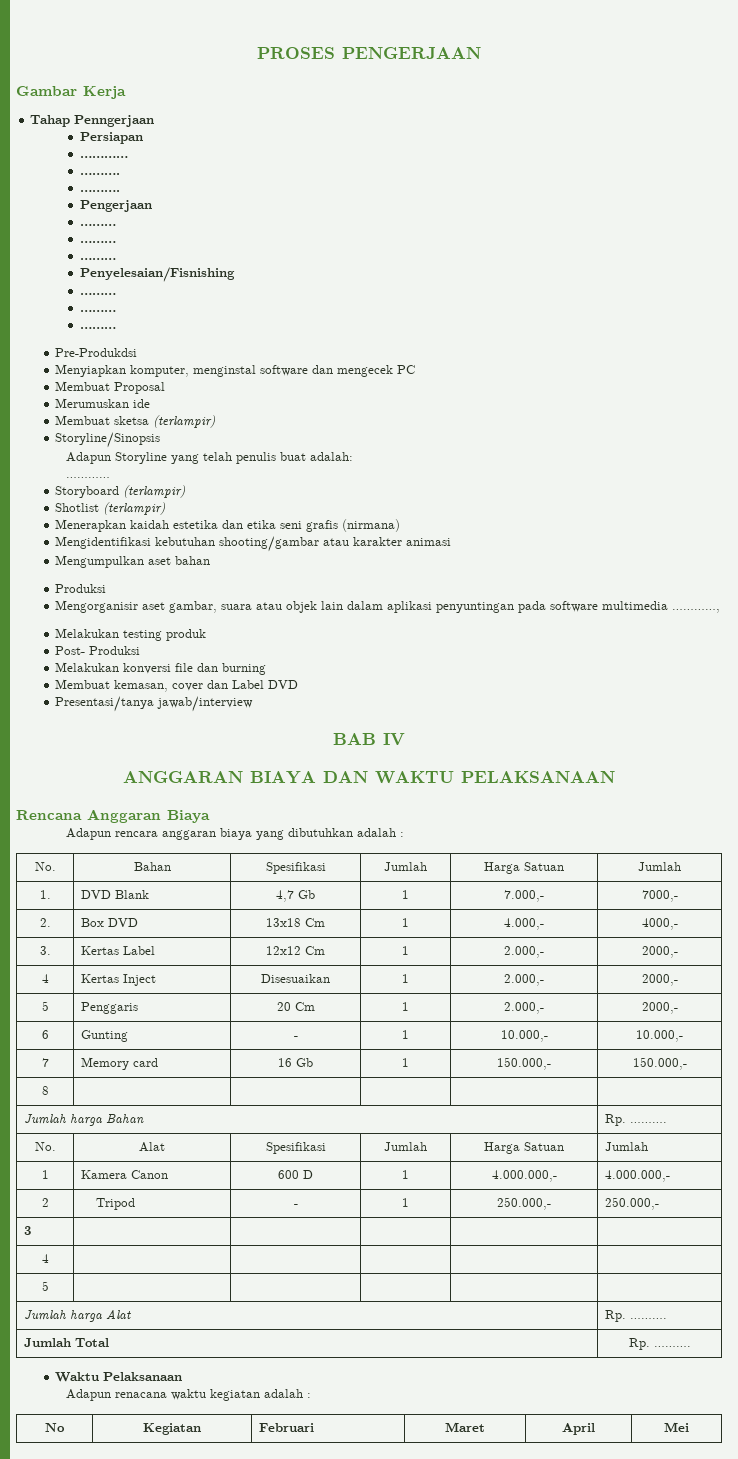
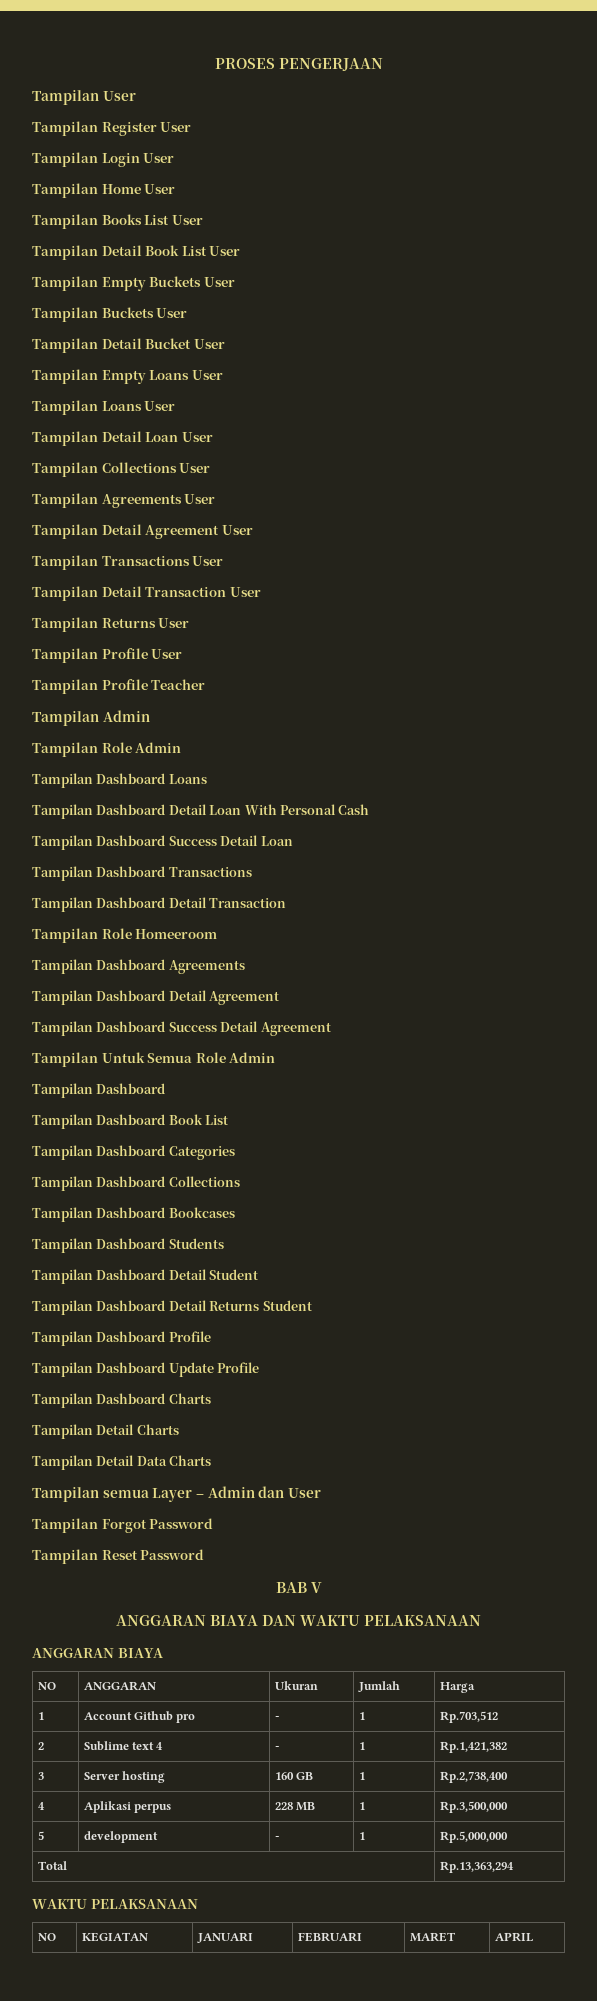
- Gambar Kerja
- Tahap Penngerjaan
- Persiapan
- …………
- ……….
- ……….
- Pengerjaan
- ………
- ………
- ………
- Penyelesaian/Fisnishing
- ………
- ………
- ………
- Pre-Produkdsi
- Menyiapkan komputer, menginstal software dan mengecek PC
- Membuat Proposal
- Merumuskan ide
- Membuat sketsa (terlampir)
- Storyline/Sinopsis
- Adapun Storyline yang telah penulis buat adalah:
- …………
- Storyboard (terlampir)
- Shotlist (terlampir)
- Menerapkan kaidah estetika dan etika seni grafis (nirmana)
- Mengidentifikasi kebutuhan shooting/gambar atau karakter animasi
- Mengumpulkan aset bahan
- Produksi
- Mengorganisir aset gambar, suara atau objek lain dalam aplikasi penyuntingan pada software multimedia …………,
- Melakukan testing produk
- Post- Produksi
- Melakukan konversi file dan burning
- Membuat kemasan, cover dan Label DVD
- Presentasi/tanya jawab/interview
+ Tampilan User
+ Tampilan Register User
+ Tampilan Login User
+ Tampilan Home User
+ Tampilan Books List User
+ Tampilan Detail Book List User
+ Tampilan Empty Buckets User
+ Tampilan Buckets User
+ Tampilan Detail Bucket User
+ Tampilan Empty Loans User
+ Tampilan Loans User
+ Tampilan Detail Loan User
+ Tampilan Collections User
+ Tampilan Agreements User
+ Tampilan Detail Agreement User
+ Tampilan Transactions User
+ Tampilan Detail Transaction User
+ Tampilan Returns User
+ Tampilan Profile User
+ Tampilan Profile Teacher
+ Tampilan Admin
+ Tampilan Role Admin
+ Tampilan Dashboard Loans
+ Tampilan Dashboard Detail Loan With Personal Cash
+ Tampilan Dashboard Success Detail Loan
+ Tampilan Dashboard Transactions
+ Tampilan Dashboard Detail Transaction
+ Tampilan Role Homeeroom
+ Tampilan Dashboard Agreements
+ Tampilan Dashboard Detail Agreement
+ Tampilan Dashboard Success Detail Agreement
+ Tampilan Untuk Semua Role Admin
+ Tampilan Dashboard
+ Tampilan Dashboard Book List
+ Tampilan Dashboard Categories
+ Tampilan Dashboard Collections
+ Tampilan Dashboard Bookcases
+ Tampilan Dashboard Students
+ Tampilan Dashboard Detail Student
+ Tampilan Dashboard Detail Returns Student
+ Tampilan Dashboard Profile
+ Tampilan Dashboard Update Profile
+ Tampilan Dashboard Charts
+ Tampilan Detail Charts
+ Tampilan Detail Data Charts
+ Tampilan semua Layer – Admin dan User
+ Tampilan Forgot Password
+ Tampilan Reset Password
- BAB IV
+ BAB V
  ANGGARAN BIAYA DAN WAKTU PELAKSANAAN
- Rencana Anggaran Biaya
- Adapun rencara anggaran biaya yang dibutuhkan adalah :
- No. | Bahan | Spesifikasi | Jumlah | Harga Satuan | Jumlah
- 1. | DVD Blank | 4,7 Gb | 1 | 7.000,- | 7000,-
- 2. | Box DVD | 13x18 Cm | 1 | 4.000,- | 4000,-
- 3. | Kertas Label | 12x12 Cm | 1 | 2.000,- | 2000,-
- 4 | Kertas Inject | Disesuaikan | 1 | 2.000,- | 2000,-
- 5 | Penggaris | 20 Cm | 1 | 2.000,- | 2000,-
- 6 | Gunting | - | 1 | 10.000,- | 10.000,-
- 7 | Memory card | 16 Gb | 1 | 150.000,- | 150.000,-
- 8 | | | | |
- Jumlah harga Bahan | Rp. ……….
- No. | Alat | Spesifikasi | Jumlah | Harga Satuan | Jumlah
- 1 | Kamera Canon | 600 D | 1 | 4.000.000,- | 4.000.000,-
- 2 | Tripod | - | 1 | 250.000,- | 250.000,-
+ ANGGARAN BIAYA
+ NO | ANGGARAN | Ukuran | Jumlah | Harga
+ 1 | Account Github pro | - | 1 | Rp.703,512
+ 2 | Sublime text 4 | - | 1 | Rp.1,421,382
- 3 | | | | |
- 4 | | | | |
- 5 | | | | |
- Jumlah harga Alat | Rp. ……….
- Jumlah Total | Rp. ……….
- Waktu Pelaksanaan
- Adapun renacana waktu kegiatan adalah :
- No | Kegiatan | Februari | Maret | April | Mei
+ 3 | Server hosting | 160 GB | 1 | Rp.2,738,400
+ 4 | Aplikasi perpus | 228 MB | 1 | Rp.3,500,000
+ 5 | development | - | 1 | Rp.5,000,000
+ Total | Rp.13,363,294
+ WAKTU PELAKSANAAN
+ NO | KEGIATAN | JANUARI | FEBRUARI | MARET | APRIL

